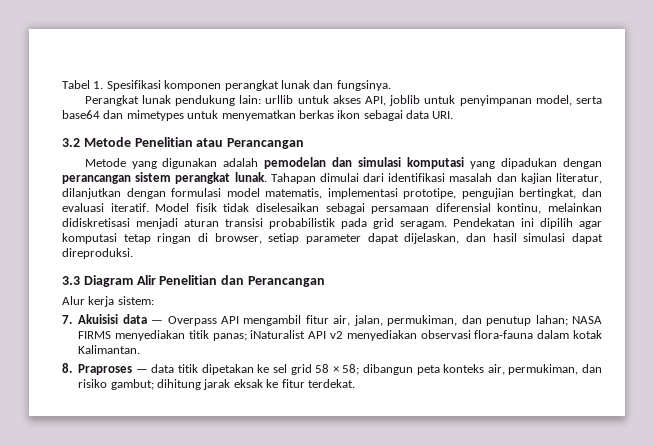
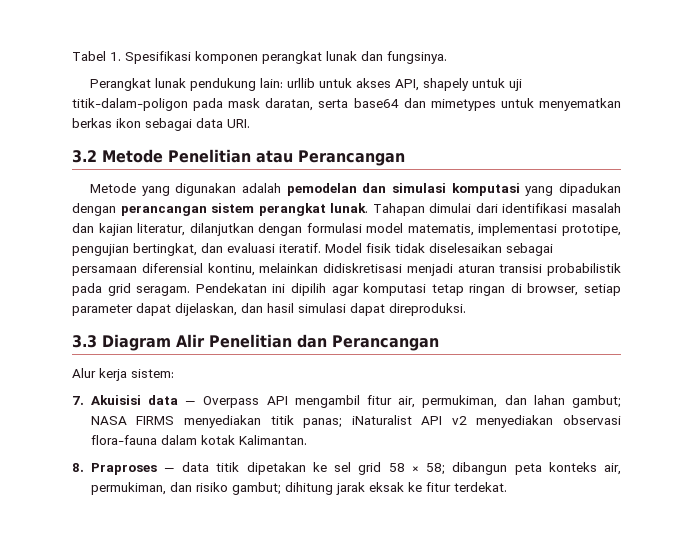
- Perangkat lunak pendukung lain: urllib untuk akses API, joblib untuk penyimpanan model, serta base64 dan mimetypes untuk menyematkan berkas ikon sebagai data URI.
+ Perangkat lunak pendukung lain: urllib untuk akses API, shapely untuk uji titik-dalam-poligon pada mask daratan, serta base64 dan mimetypes untuk menyematkan berkas ikon sebagai data URI.
- 7. Akuisisi data — Overpass API mengambil fitur air, jalan, permukiman, dan penutup lahan; NASA FIRMS menyediakan titik panas; iNaturalist API v2 menyediakan observasi flora-fauna dalam kotak Kalimantan.
+ 7. Akuisisi data — Overpass API mengambil fitur air, permukiman, dan lahan gambut; NASA FIRMS menyediakan titik panas; iNaturalist API v2 menyediakan observasi flora-fauna dalam kotak Kalimantan.

